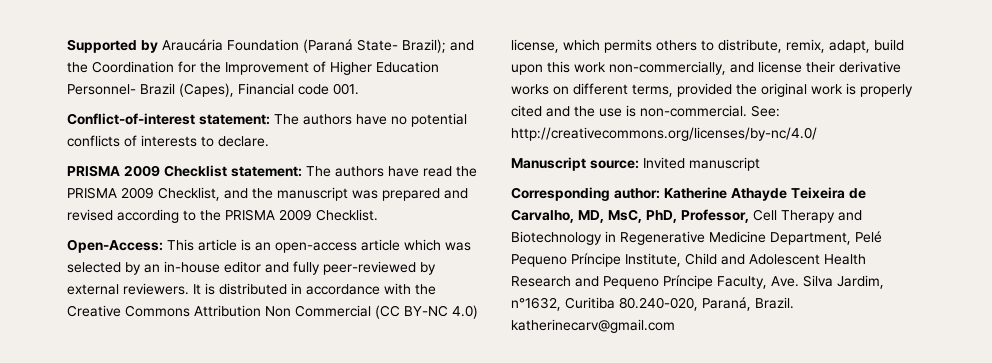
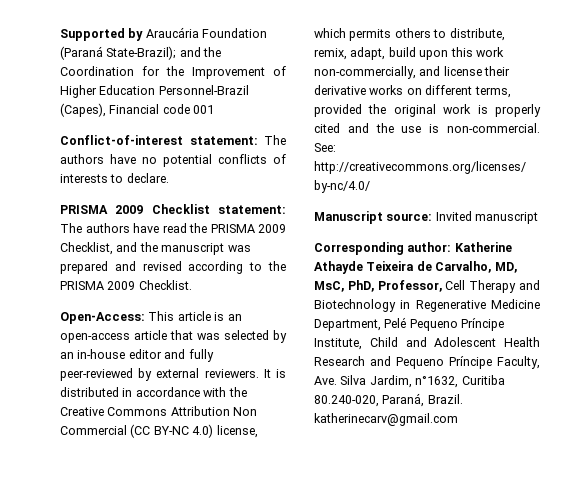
- Supported by Araucária Foundation (Paraná State- Brazil); and the Coordination for the Improvement of Higher Education Personnel- Brazil (Capes), Financial code 001.
+ Supported by Araucária Foundation (Paraná State-Brazil); and the Coordination for the Improvement of Higher Education Personnel-Brazil (Capes), Financial code 001
- Open-Access: This article is an open-access article which was selected by an in-house editor and fully peer-reviewed by external reviewers.
+ Open-Access: This article is an open-access article that was selected by an in-house editor and fully peer-reviewed by external reviewers.

